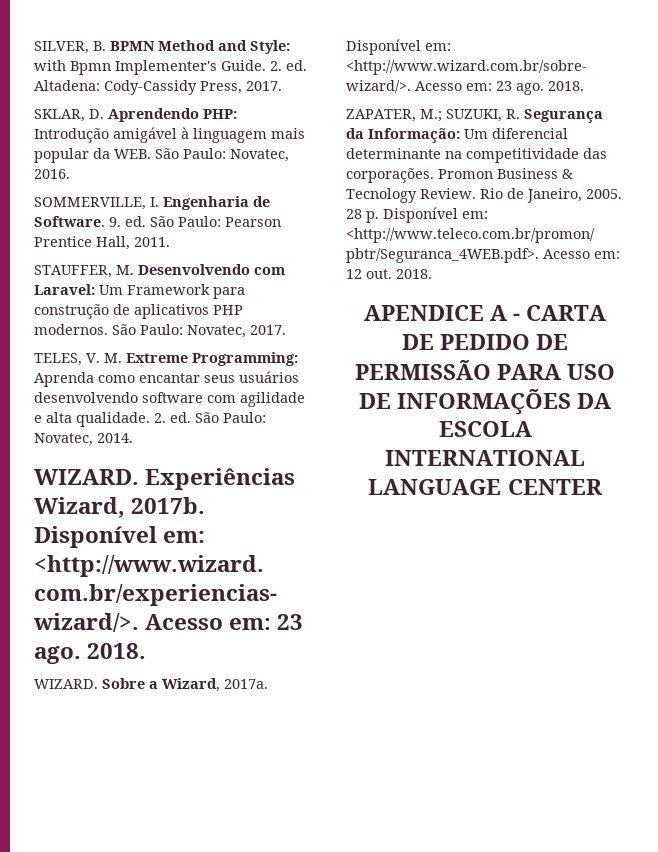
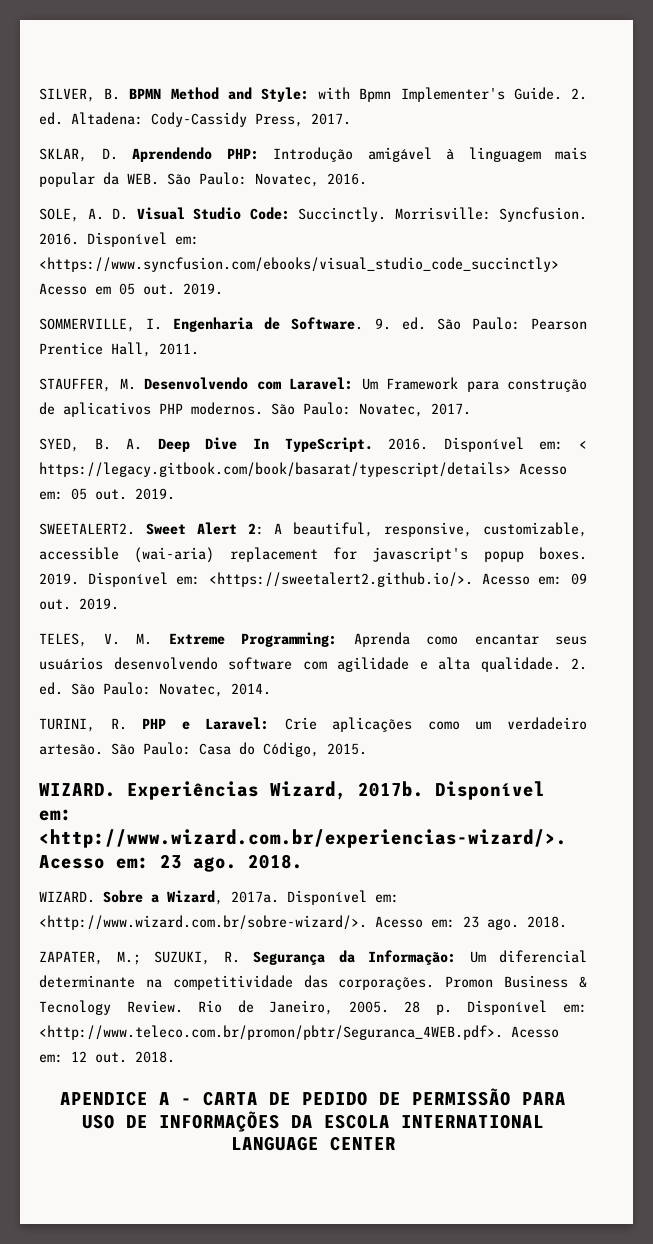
+ SOLE, A. D. Visual Studio Code: Succinctly. Morrisville: Syncfusion. 2016. Disponível em: <https://www.syncfusion.com/ebooks/visual_studio_code_succinctly> Acesso em 05 out. 2019.
+ SYED, B. A. Deep Dive In TypeScript. 2016. Disponível em: < https://legacy.gitbook.com/book/basarat/typescript/details> Acesso em: 05 out. 2019.
+ SWEETALERT2. Sweet Alert 2: A beautiful, responsive, customizable, accessible (wai-aria) replacement for javascript's popup boxes. 2019. Disponível em: <https://sweetalert2.github.io/>. Acesso em: 09 out. 2019.
+ TURINI, R. PHP e Laravel: Crie aplicações como um verdadeiro artesão. São Paulo: Casa do Código, 2015.

